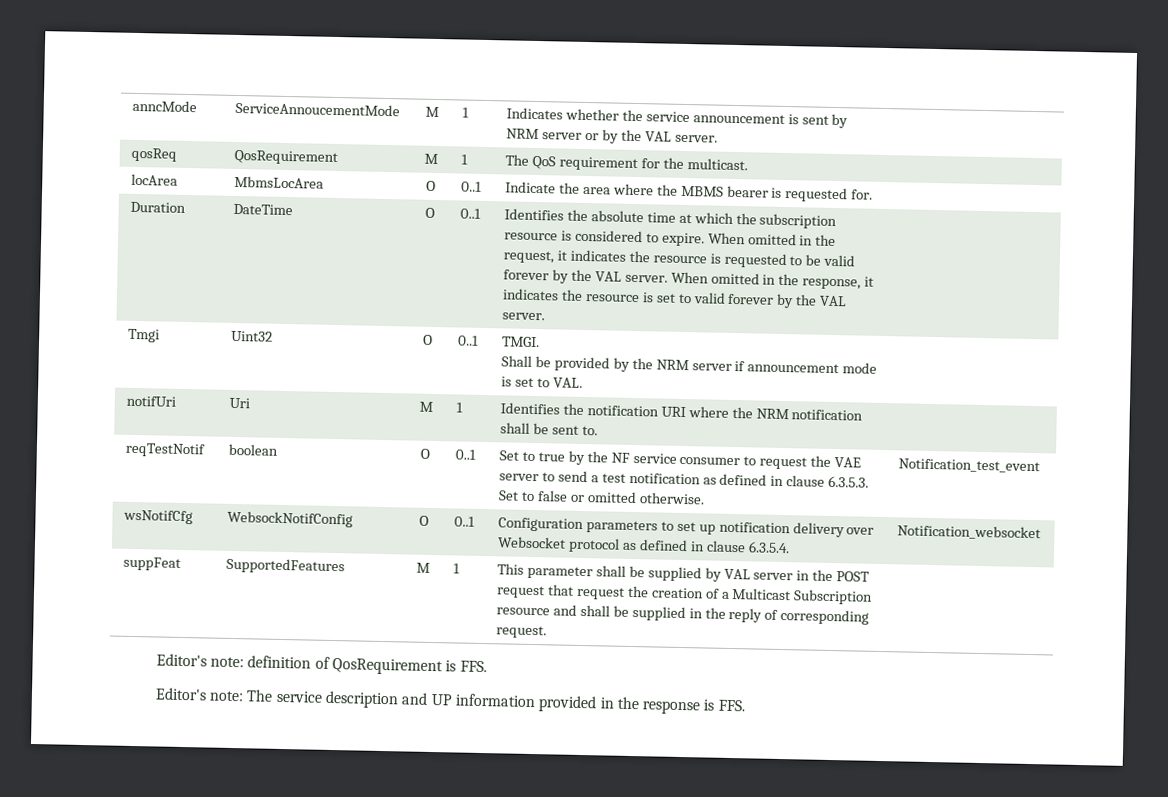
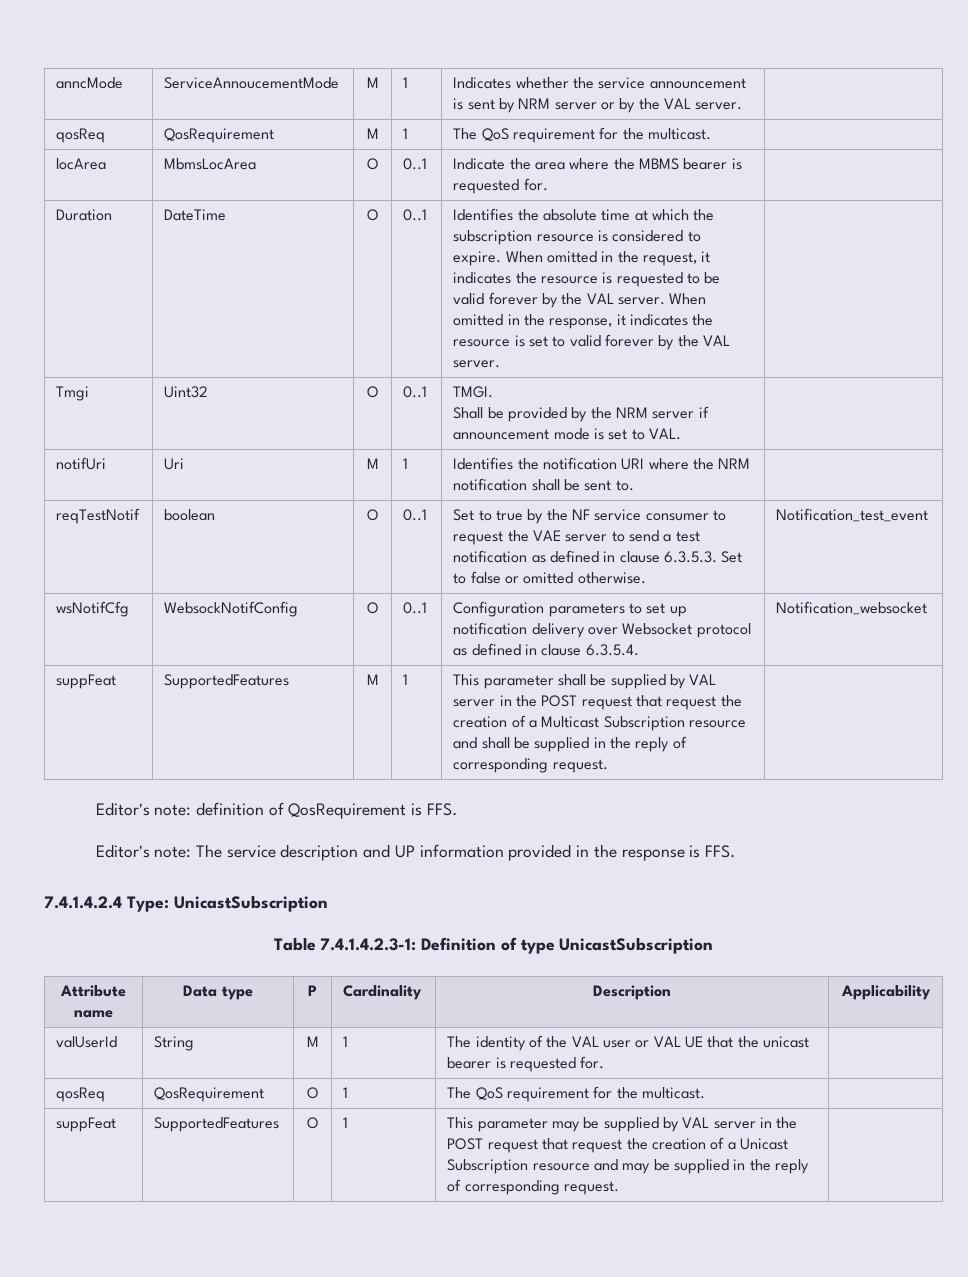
+ 7.4.1.4.2.4 Type: UnicastSubscription
+ Table 7.4.1.4.2.3-1: Definition of type UnicastSubscription
+ Attribute name | Data type | P | Cardinality | Description | Applicability
+ valUserId | String | M | 1 | The identity of the VAL user or VAL UE that the unicast bearer is requested for. |
+ qosReq | QosRequirement | O | 1 | The QoS requirement for the multicast. |
+ suppFeat | SupportedFeatures | O | 1 | This parameter may be supplied by VAL server in the POST request that request the creation of a Unicast Subscription resource and may be supplied in the reply of corresponding request. |

